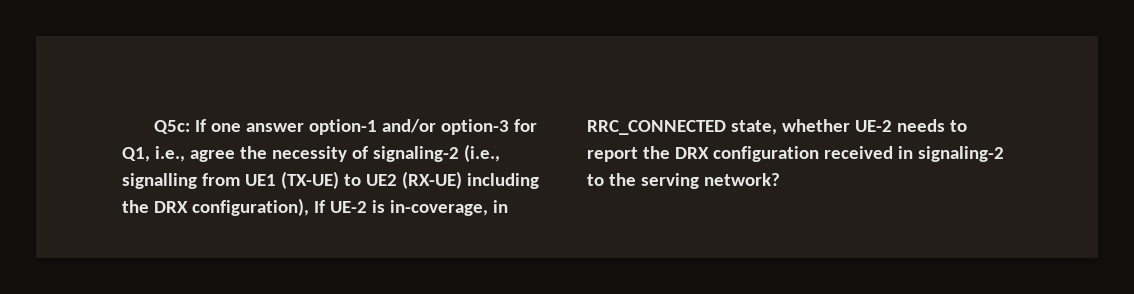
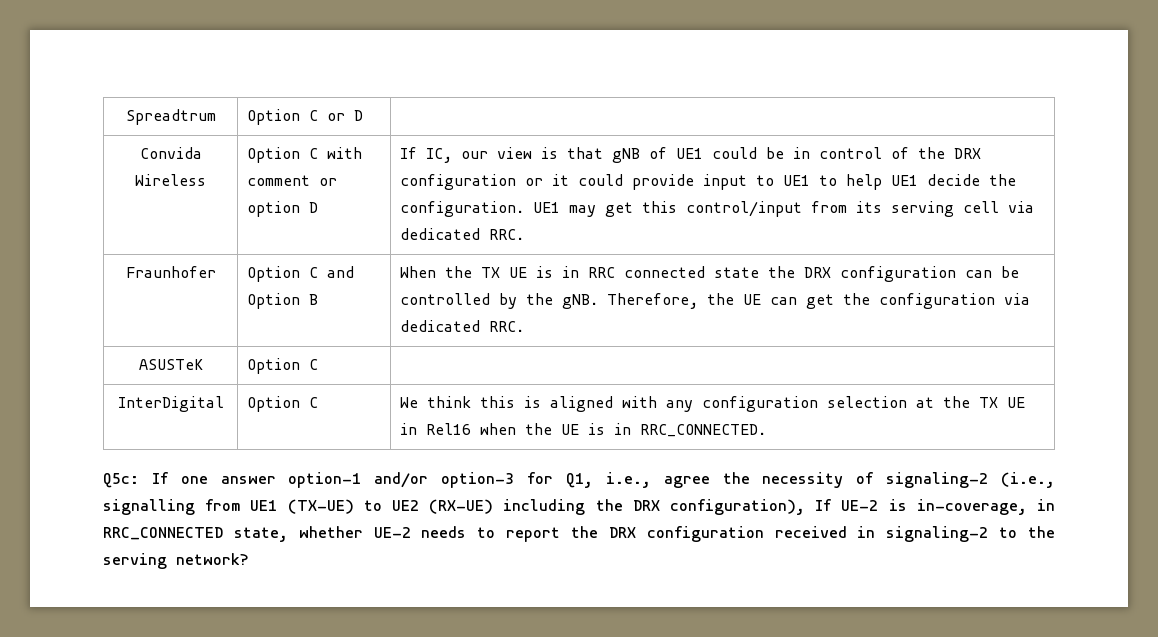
+ Spreadtrum | Option C or D |
+ Convida Wireless | Option C with comment or option D | If IC, our view is that gNB of UE1 could be in control of the DRX configuration or it could provide input to UE1 to help UE1 decide the configuration. UE1 may get this control/input from its serving cell via dedicated RRC.
+ Fraunhofer | Option C and Option B | When the TX UE is in RRC connected state the DRX configuration can be controlled by the gNB. Therefore, the UE can get the configuration via dedicated RRC.
+ ASUSTeK | Option C |
+ InterDigital | Option C | We think this is aligned with any configuration selection at the TX UE in Rel16 when the UE is in RRC_CONNECTED.

